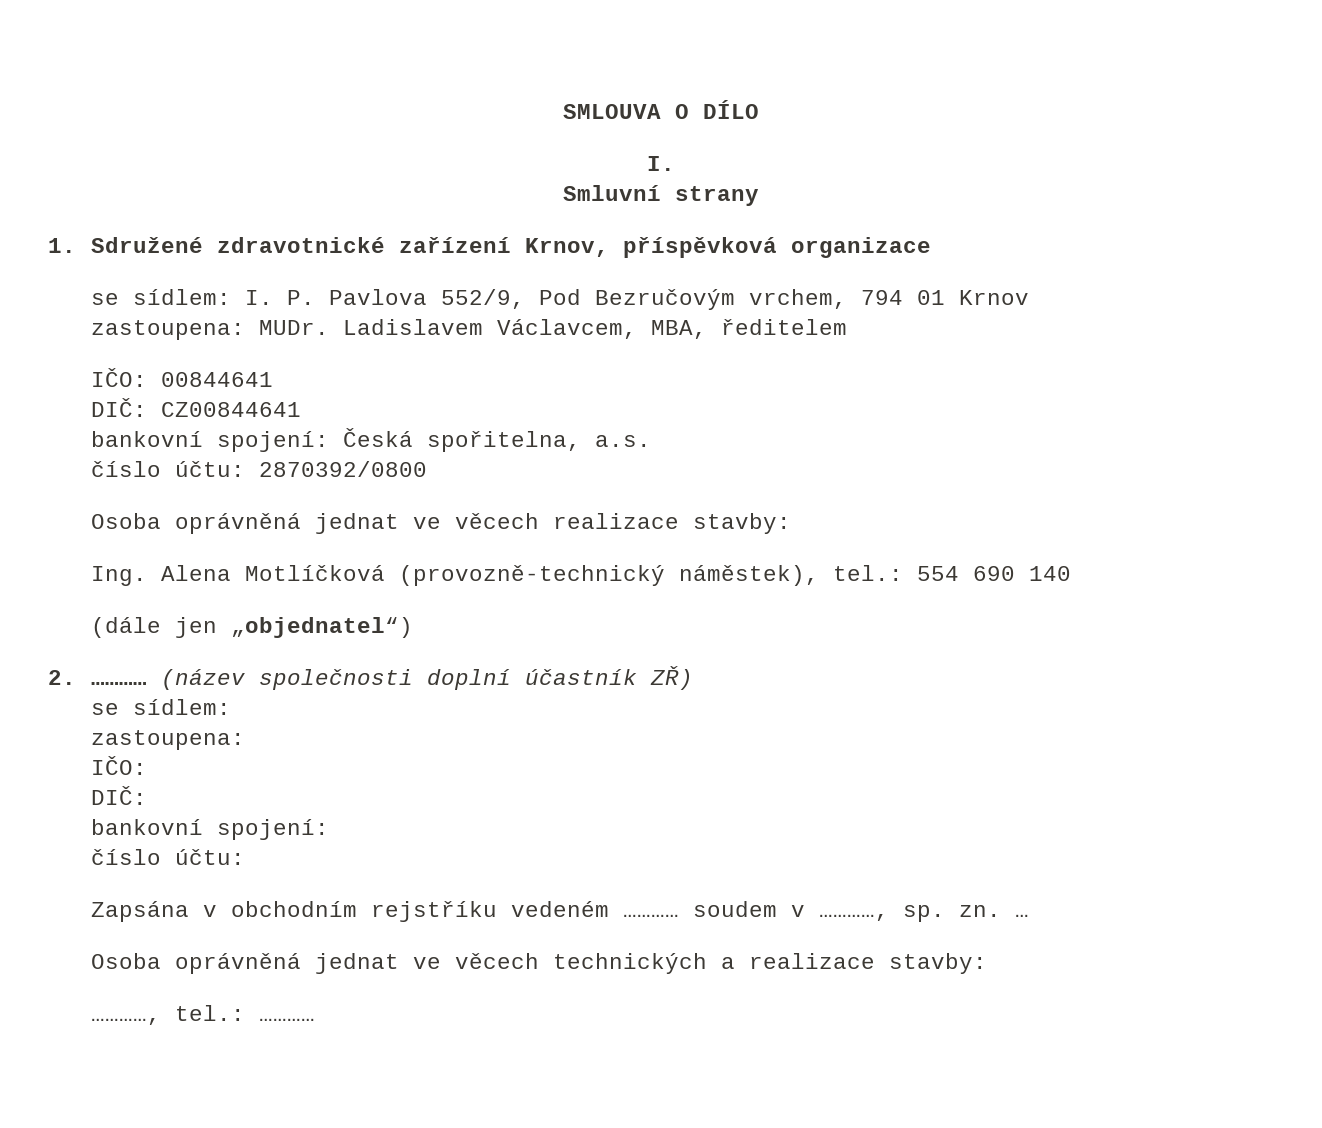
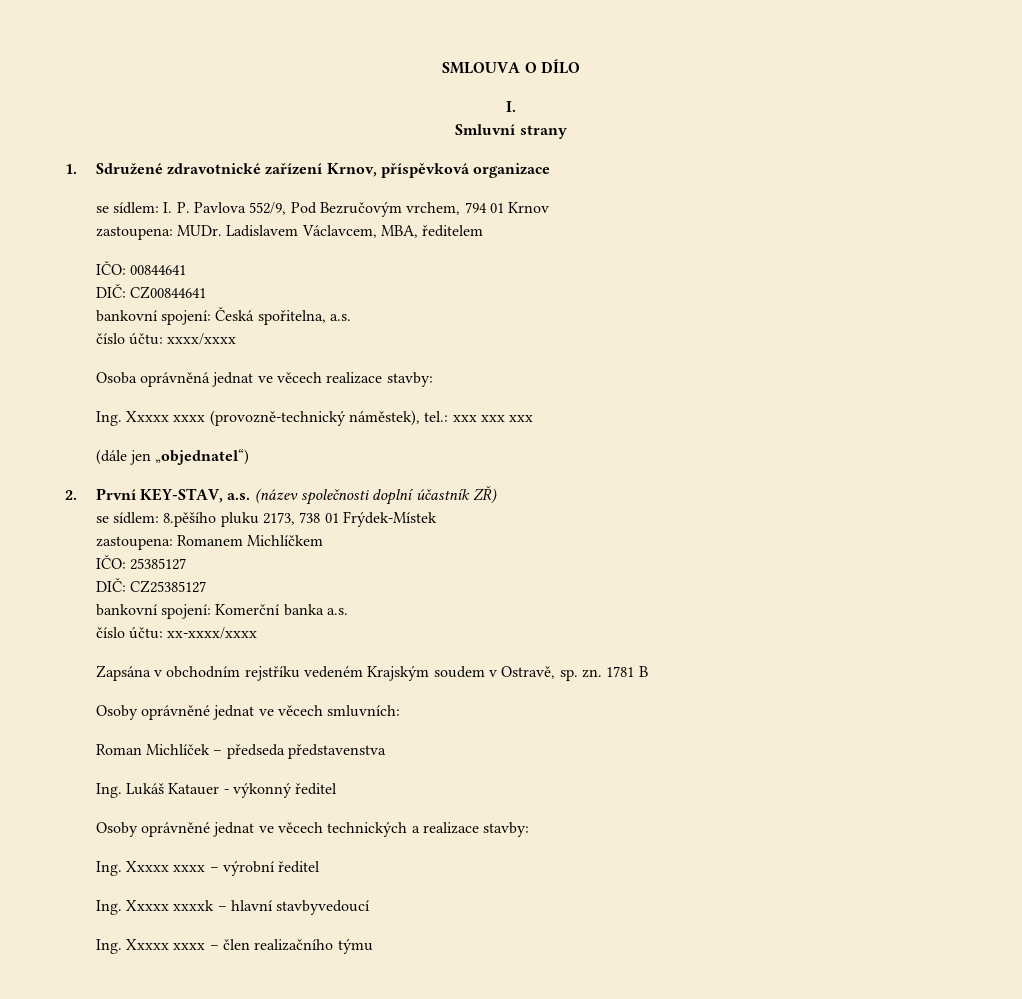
- číslo účtu: 2870392/0800
+ číslo účtu: xxxx/xxxx
- Ing. Alena Motlíčková (provozně-technický náměstek), tel.: 554 690 140
+ Ing. Xxxxx xxxx (provozně-technický náměstek), tel.: xxx xxx xxx
- 2. ………… (název společnosti doplní účastník ZŘ)
- se sídlem:
- zastoupena:
- IČO:
- DIČ:
- bankovní spojení:
- číslo účtu:
+ 2. První KEY-STAV, a.s. (název společnosti doplní účastník ZŘ)
+ se sídlem: 8.pěšího pluku 2173, 738 01 Frýdek-Místek
+ zastoupena: Romanem Michlíčkem
+ IČO: 25385127
+ DIČ: CZ25385127
+ bankovní spojení: Komerční banka a.s.
+ číslo účtu: xx-xxxx/xxxx
- Zapsána v obchodním rejstříku vedeném ………… soudem v …………, sp. zn.
+ Zapsána v obchodním rejstříku vedeném Krajským soudem v Ostravě, sp. zn.
- …
- Osoba oprávněná jednat ve věcech technických a realizace stavby:
+ 1781 B
+ Osoby oprávněné jednat ve věcech smluvních:
+ Roman Michlíček – předseda představenstva
+ Ing. Lukáš Katauer - výkonný ředitel
+ Osoby oprávněné jednat ve věcech technických a realizace stavby:
- …………, tel.: …………
+ Ing. Xxxxx xxxx – výrobní ředitel
+ Ing. Xxxxx xxxxk – hlavní stavbyvedoucí
+ Ing. Xxxxx xxxx – člen realizačního týmu

